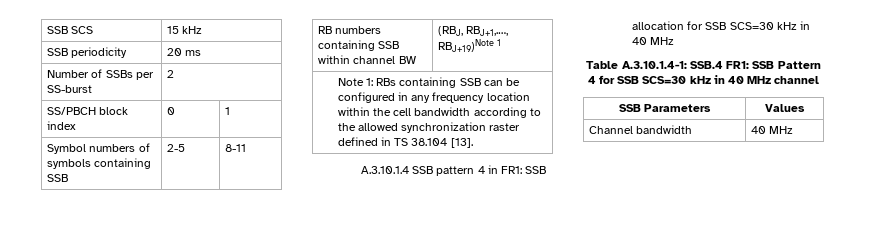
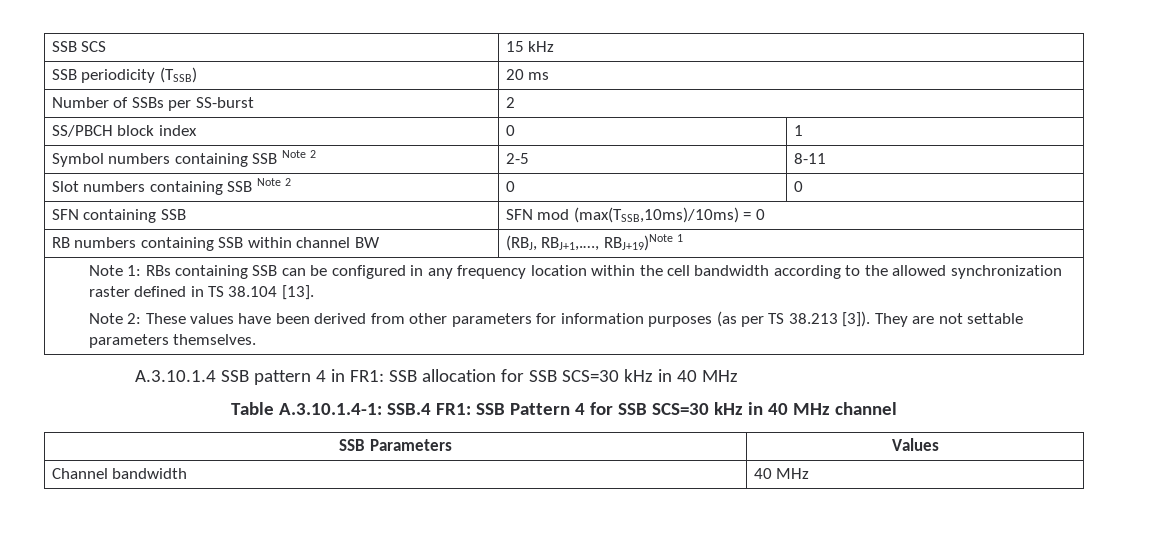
- SSB periodicity | 20 ms
+ SSB periodicity (TSSB) | 20 ms
- Symbol numbers of symbols containing SSB | 2-5 | 8-11
+ Symbol numbers containing SSB Note 2 | 2-5 | 8-11
+ Slot numbers containing SSB Note 2 | 0 | 0
+ SFN containing SSB | SFN mod (max(TSSB,10ms)/10ms) = 0
+ Note 2: These values have been derived from other parameters for information purposes (as per TS 38.213 [3]). They are not settable parameters themselves.

